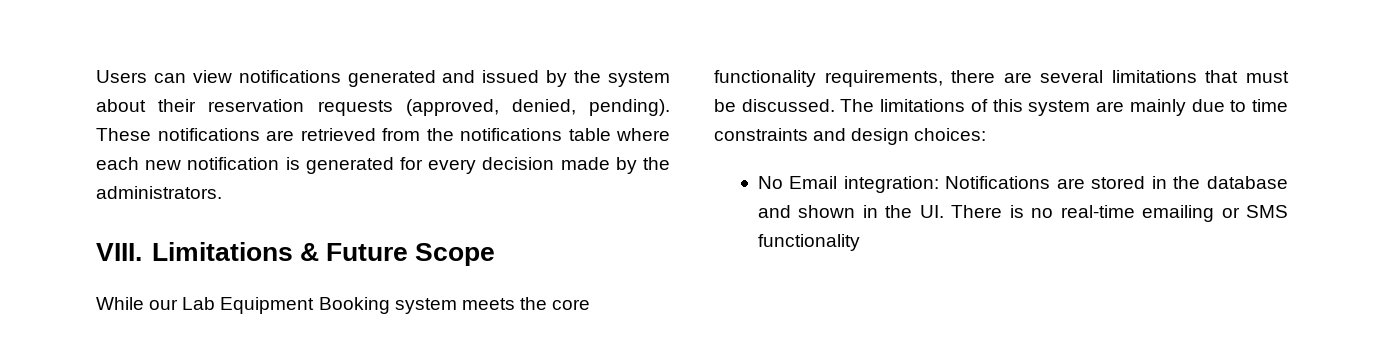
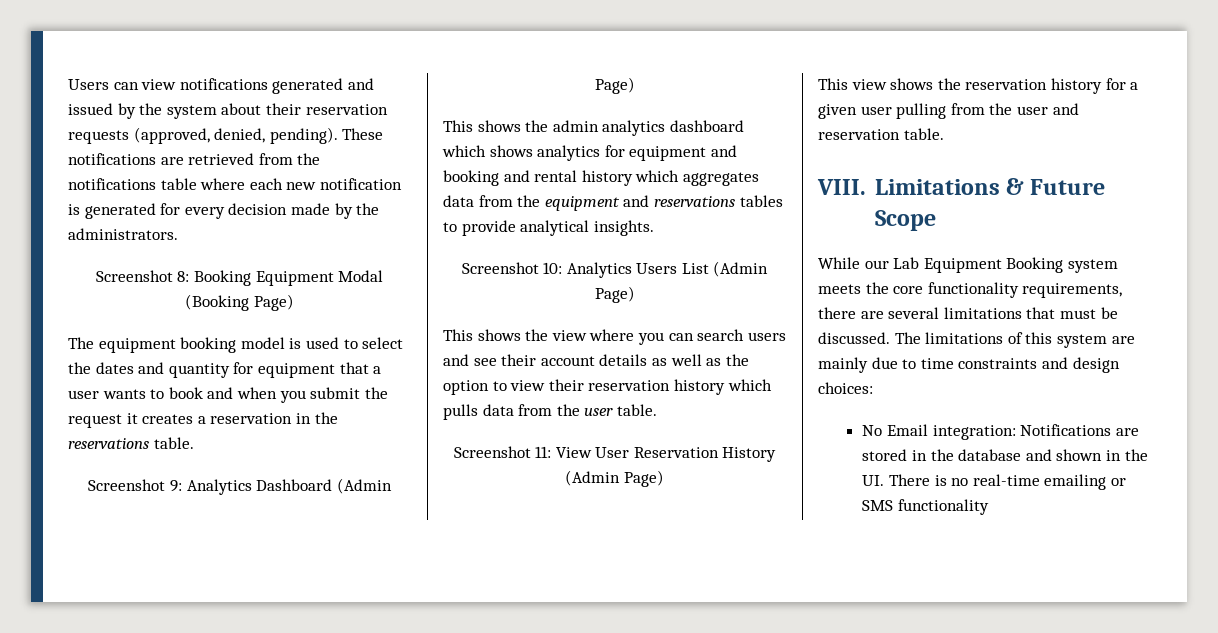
+ Screenshot 8: Booking Equipment Modal (Booking Page)
+ The equipment booking model is used to select the dates and quantity for equipment that a user wants to book and when you submit the request it creates a reservation in the reservations table.
+ Screenshot 9: Analytics Dashboard (Admin Page)
+ This shows the admin analytics dashboard which shows analytics for equipment and booking and rental history which aggregates data from the equipment and reservations tables to provide analytical insights.
+ Screenshot 10: Analytics Users List (Admin Page)
+ This shows the view where you can search users and see their account details as well as the option to view their reservation history which pulls data from the user table.
+ Screenshot 11: View User Reservation History (Admin Page)
+ This view shows the reservation history for a given user pulling from the user and reservation table.

